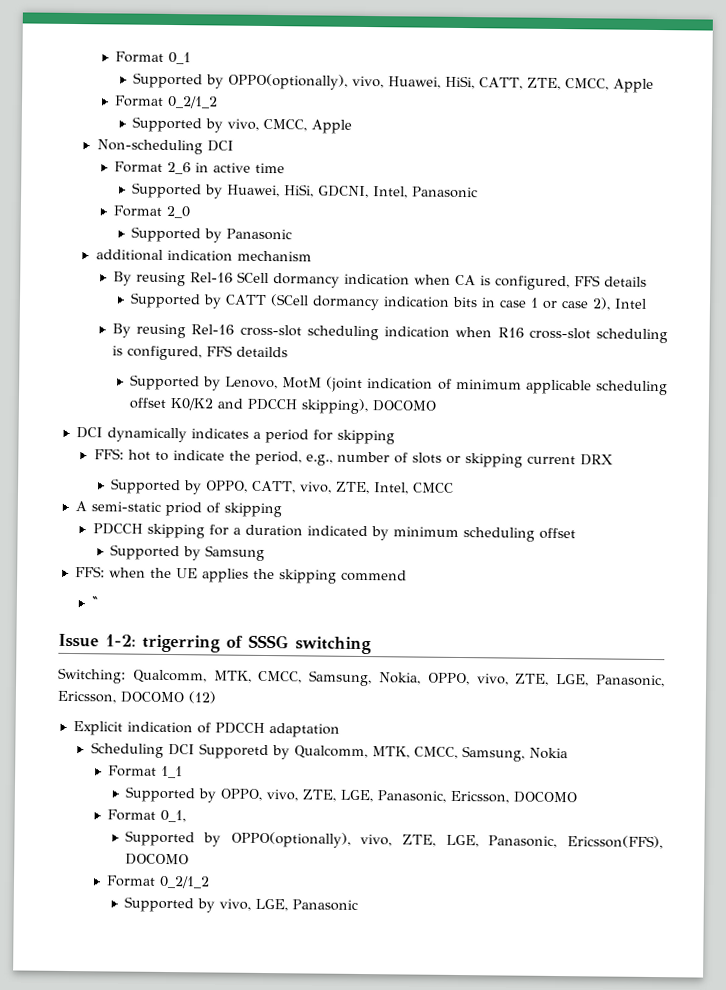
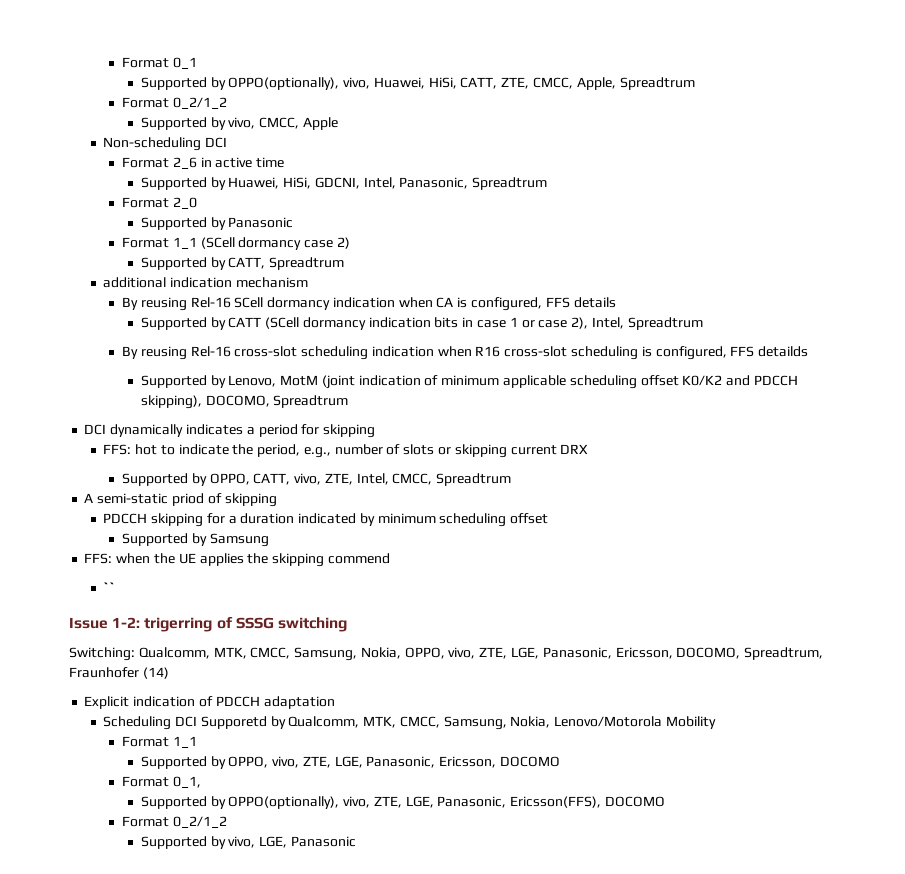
- Supported by OPPO(optionally), vivo, Huawei, HiSi, CATT, ZTE, CMCC, Apple
+ Supported by OPPO(optionally), vivo, Huawei, HiSi, CATT, ZTE, CMCC, Apple, Spreadtrum
- Supported by Huawei, HiSi, GDCNI, Intel, Panasonic
+ Supported by Huawei, HiSi, GDCNI, Intel, Panasonic, Spreadtrum
+ Format 1_1 (SCell dormancy case 2)
+ Supported by CATT, Spreadtrum
- Supported by CATT (SCell dormancy indication bits in case 1 or case 2), Intel
+ Supported by CATT (SCell dormancy indication bits in case 1 or case 2), Intel, Spreadtrum
- Supported by Lenovo, MotM (joint indication of minimum applicable scheduling offset K0/K2 and PDCCH skipping), DOCOMO
+ Supported by Lenovo, MotM (joint indication of minimum applicable scheduling offset K0/K2 and PDCCH skipping), DOCOMO, Spreadtrum
- Supported by OPPO, CATT, vivo, ZTE, Intel, CMCC
+ Supported by OPPO, CATT, vivo, ZTE, Intel, CMCC, Spreadtrum
- Switching: Qualcomm, MTK, CMCC, Samsung, Nokia, OPPO, vivo, ZTE, LGE, Panasonic, Ericsson, DOCOMO (12)
+ Switching: Qualcomm, MTK, CMCC, Samsung, Nokia, OPPO, vivo, ZTE, LGE, Panasonic, Ericsson, DOCOMO, Spreadtrum, Fraunhofer (14)
- Scheduling DCI Supporetd by Qualcomm, MTK, CMCC, Samsung, Nokia
+ Scheduling DCI Supporetd by Qualcomm, MTK, CMCC, Samsung, Nokia, Lenovo/Motorola Mobility

